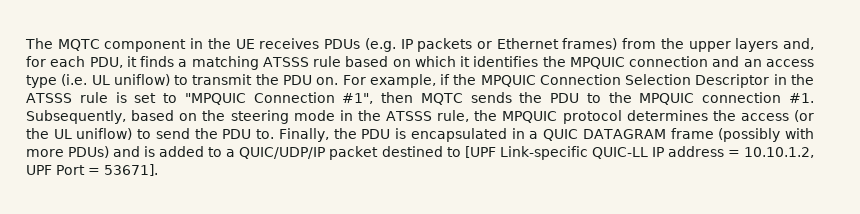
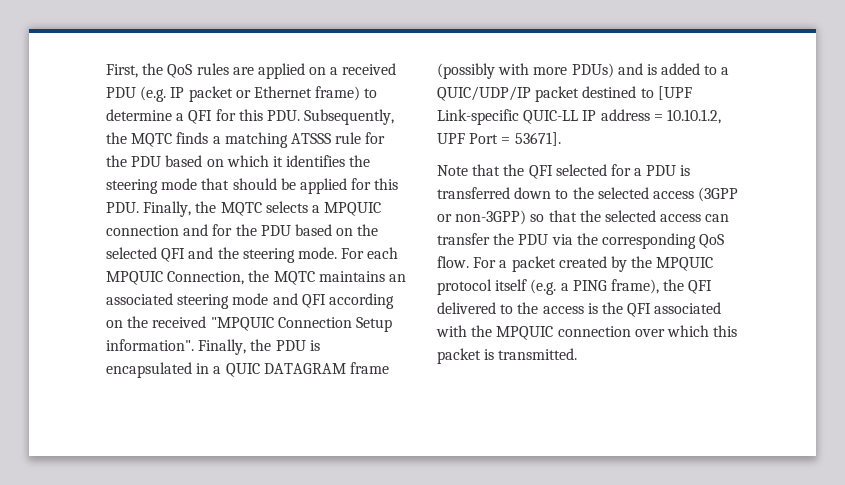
- The MQTC component in the UE receives PDUs (e.g. IP packets or Ethernet frames) from the upper layers and, for each PDU, it finds a matching ATSSS rule based on which it identifies the MPQUIC connection and an access type (i.e. UL uniflow) to transmit the PDU on. For example, if the MPQUIC Connection Selection Descriptor in the ATSSS rule is set to "MPQUIC Connection #1", then MQTC sends the PDU to the MPQUIC connection #1. Subsequently, based on the steering mode in the ATSSS rule, the MPQUIC protocol determines the access (or the UL uniflow) to send the PDU to.
+ First, the QoS rules are applied on a received PDU (e.g. IP packet or Ethernet frame) to determine a QFI for this PDU. Subsequently, the MQTC finds a matching ATSSS rule for the PDU based on which it identifies the steering mode that should be applied for this PDU. Finally, the MQTC selects a MPQUIC connection and for the PDU based on the selected QFI and the steering mode. For each MPQUIC Connection, the MQTC maintains an associated steering mode and QFI according on the received "MPQUIC Connection Setup information".
+ Note that the QFI selected for a PDU is transferred down to the selected access (3GPP or non-3GPP) so that the selected access can transfer the PDU via the corresponding QoS flow. For a packet created by the MPQUIC protocol itself (e.g. a PING frame), the QFI delivered to the access is the QFI associated with the MPQUIC connection over which this packet is transmitted.

